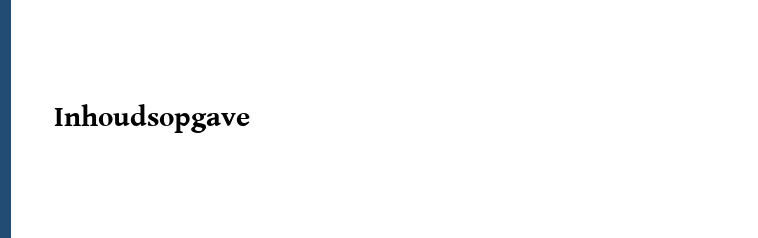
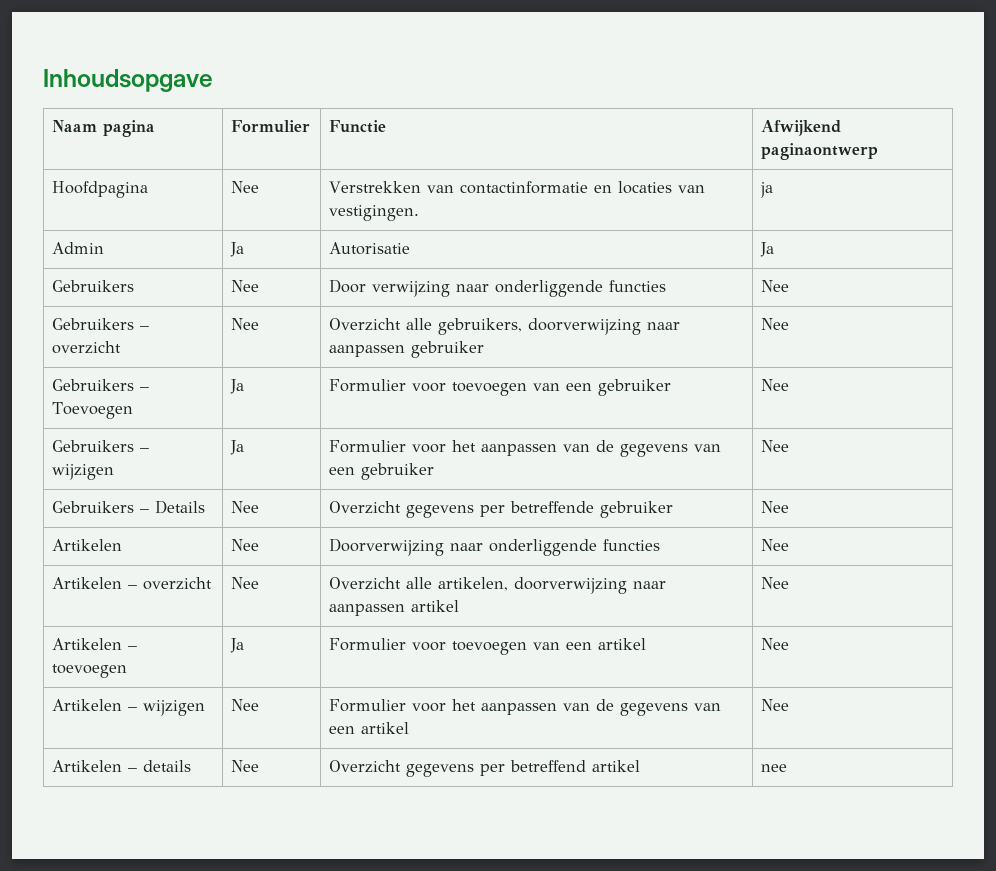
+ Naam pagina | Formulier | Functie | Afwijkend paginaontwerp
+ Hoofdpagina | Nee | Verstrekken van contactinformatie en locaties van vestigingen. | ja
+ Admin | Ja | Autorisatie | Ja
+ Gebruikers | Nee | Door verwijzing naar onderliggende functies | Nee
+ Gebruikers – overzicht | Nee | Overzicht alle gebruikers, doorverwijzing naar aanpassen gebruiker | Nee
+ Gebruikers – Toevoegen | Ja | Formulier voor toevoegen van een gebruiker | Nee
+ Gebruikers – wijzigen | Ja | Formulier voor het aanpassen van de gegevens van een gebruiker | Nee
+ Gebruikers – Details | Nee | Overzicht gegevens per betreffende gebruiker | Nee
+ Artikelen | Nee | Doorverwijzing naar onderliggende functies | Nee
+ Artikelen – overzicht | Nee | Overzicht alle artikelen, doorverwijzing naar aanpassen artikel | Nee
+ Artikelen – toevoegen | Ja | Formulier voor toevoegen van een artikel | Nee
+ Artikelen – wijzigen | Nee | Formulier voor het aanpassen van de gegevens van een artikel | Nee
+ Artikelen – details | Nee | Overzicht gegevens per betreffend artikel | nee

